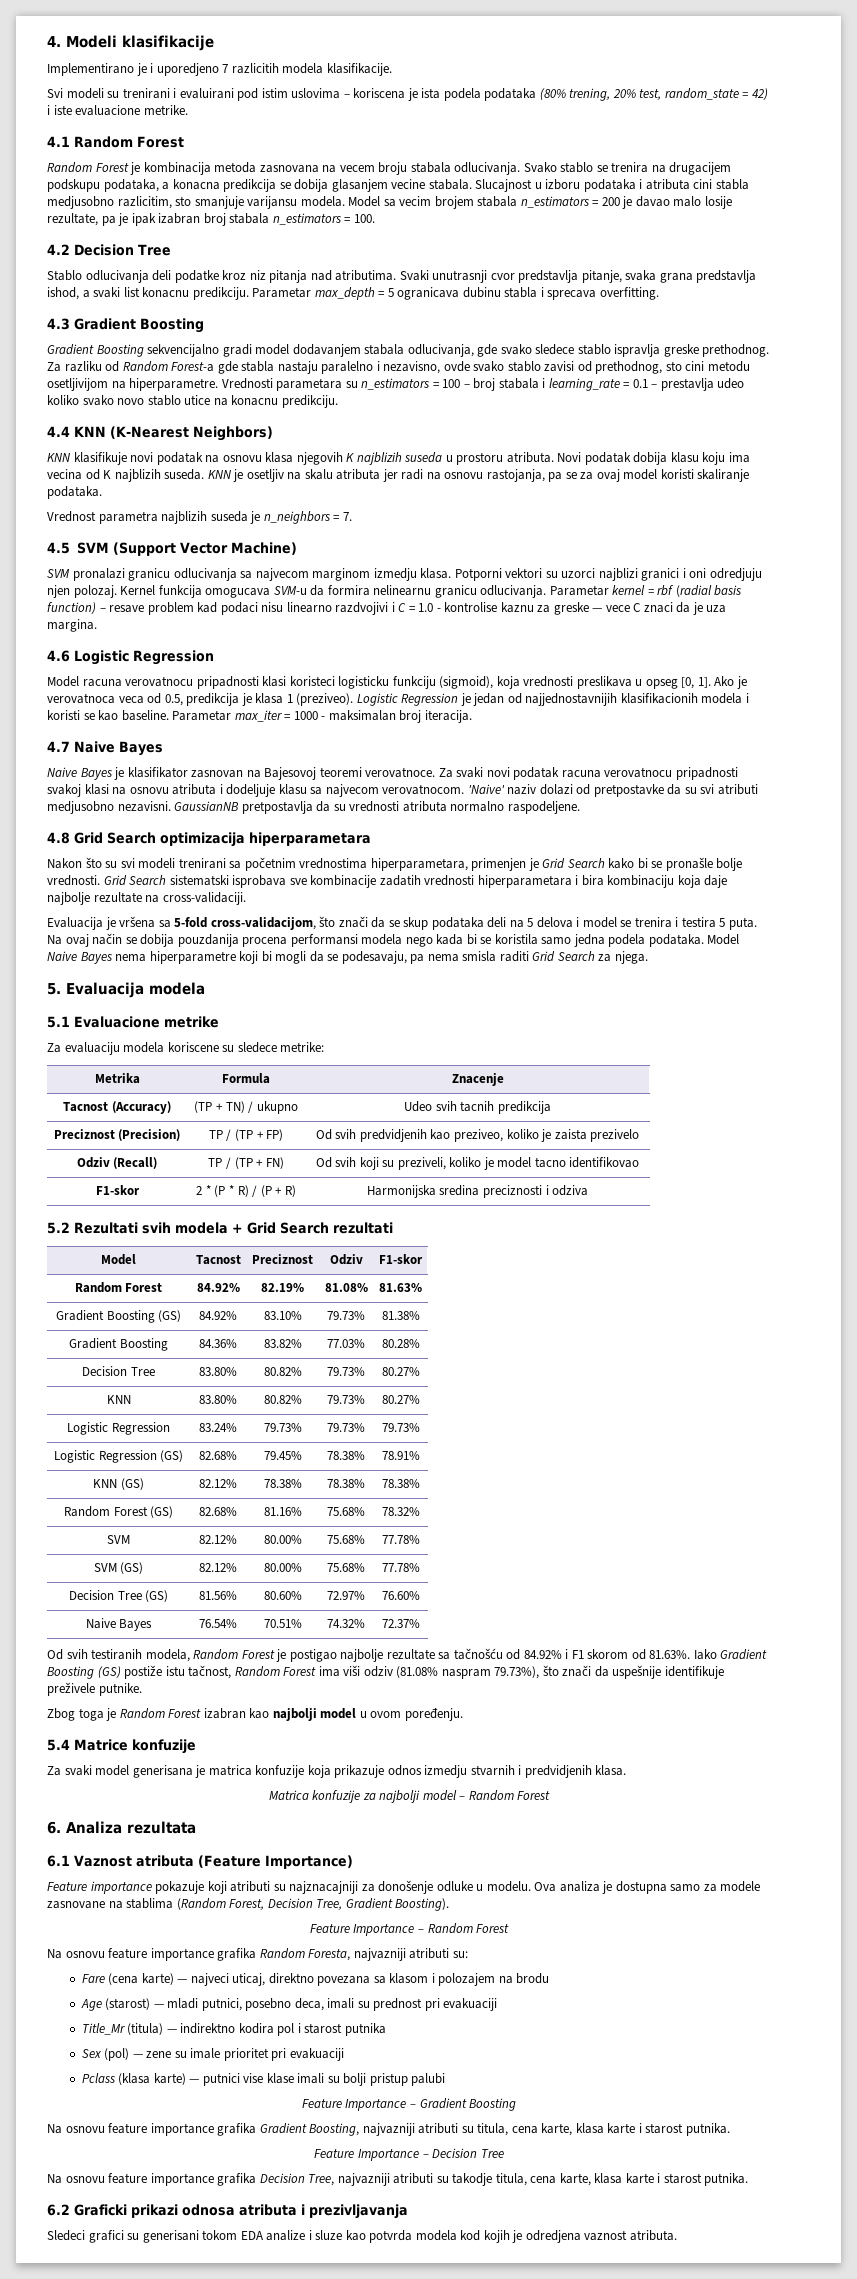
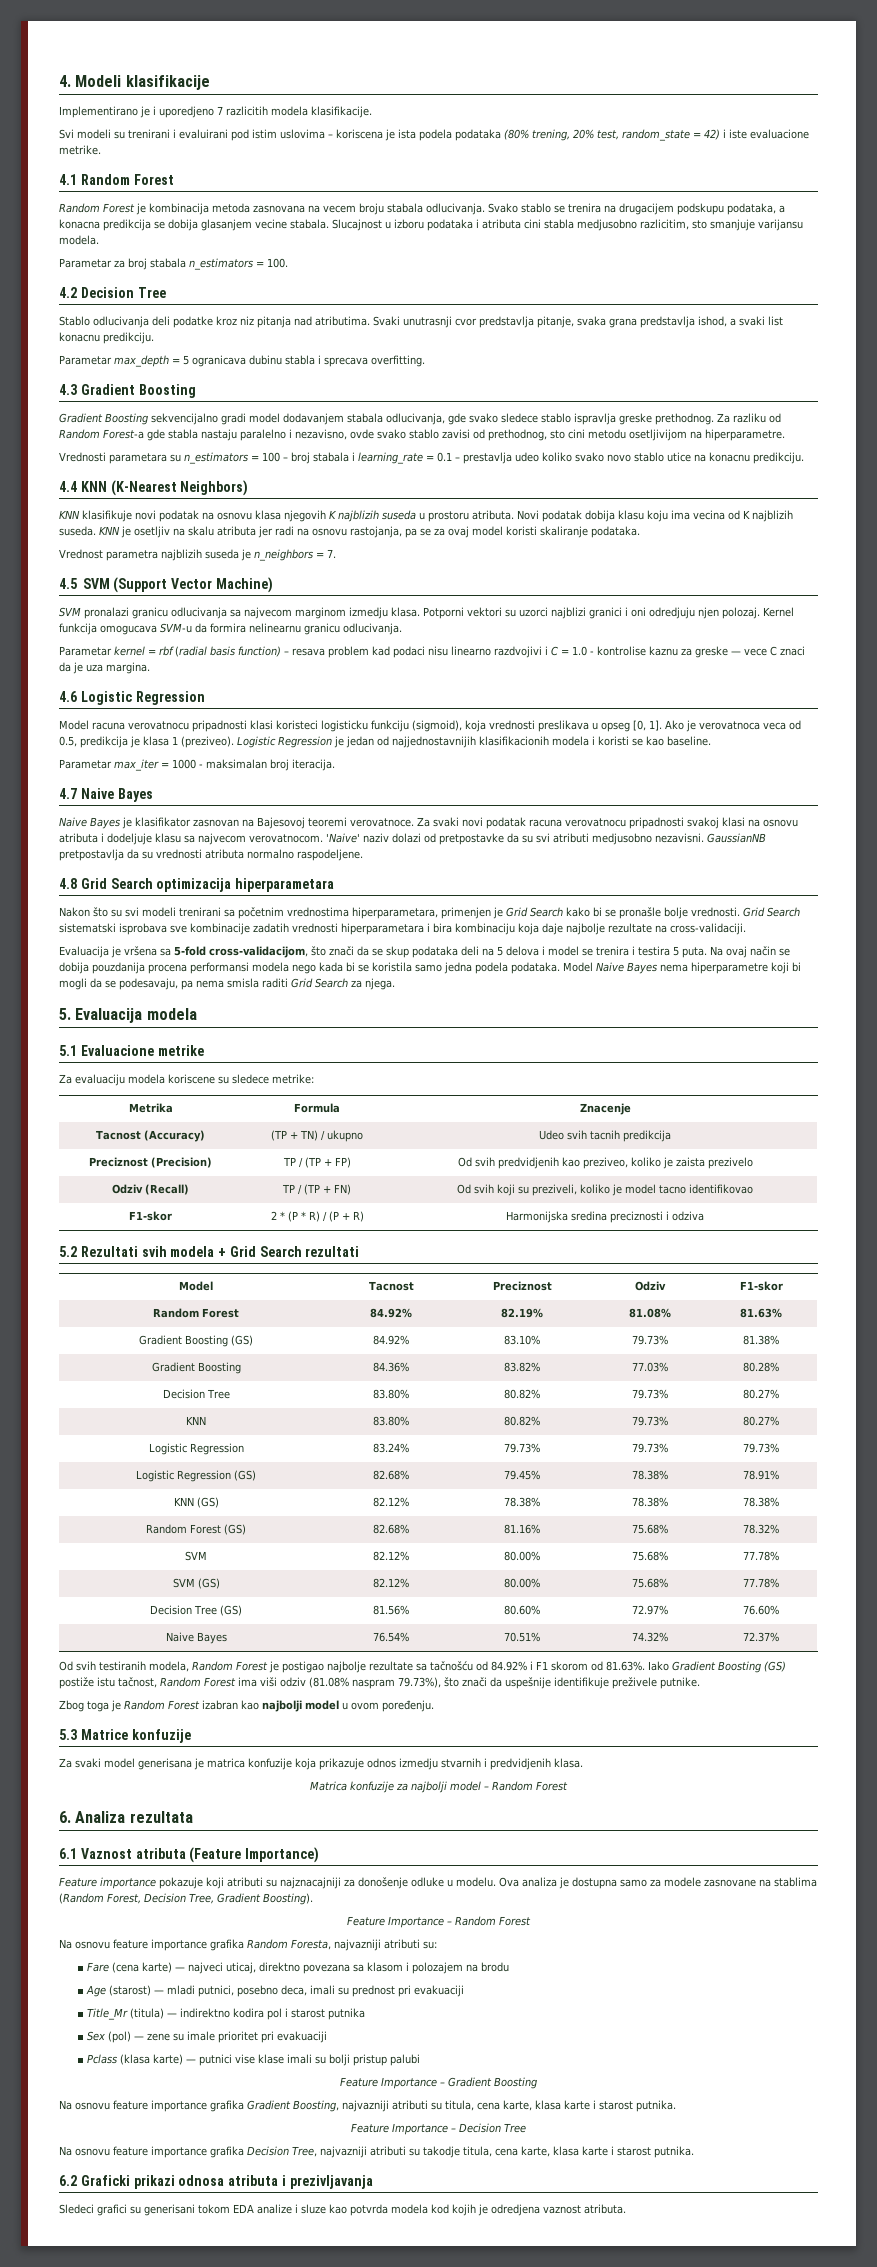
- Slucajnost u izboru podataka i atributa cini stabla medjusobno razlicitim, sto smanjuje varijansu modela. Model sa vecim brojem stabala n_estimators = 200 je davao malo losije rezultate, pa je ipak izabran broj stabala n_estimators = 100.
+ Slucajnost u izboru podataka i atributa cini stabla medjusobno razlicitim, sto smanjuje varijansu modela.
+ Parametar za broj stabala n_estimators = 100.
- Svaki unutrasnji cvor predstavlja pitanje, svaka grana predstavlja ishod, a svaki list konacnu predikciju. Parametar max_depth = 5 ogranicava dubinu stabla i sprecava overfitting.
+ Svaki unutrasnji cvor predstavlja pitanje, svaka grana predstavlja ishod, a svaki list konacnu predikciju.
+ Parametar max_depth = 5 ogranicava dubinu stabla i sprecava overfitting.
- Za razliku od Random Forest-a gde stabla nastaju paralelno i nezavisno, ovde svako stablo zavisi od prethodnog, sto cini metodu osetljivijom na hiperparametre. Vrednosti parametara su n_estimators = 100 – broj stabala i learning_rate = 0.1 – prestavlja udeo koliko svako novo stablo utice na konacnu predikciju.
+ Za razliku od Random Forest-a gde stabla nastaju paralelno i nezavisno, ovde svako stablo zavisi od prethodnog, sto cini metodu osetljivijom na hiperparametre.
+ Vrednosti parametara su n_estimators = 100 – broj stabala i learning_rate = 0.1 – prestavlja udeo koliko svako novo stablo utice na konacnu predikciju.
- Kernel funkcija omogucava SVM-u da formira nelinearnu granicu odlucivanja. Parametar kernel = rbf (radial basis function) – resave problem kad podaci nisu linearno razdvojivi i C = 1.0 - kontrolise kaznu za greske — vece C znaci da je uza margina.
+ Kernel funkcija omogucava SVM-u da formira nelinearnu granicu odlucivanja.
+ Parametar kernel = rbf (radial basis function) – resava problem kad podaci nisu linearno razdvojivi i C = 1.0 - kontrolise kaznu za greske — vece C znaci da je uza margina.
- Logistic Regression je jedan od najjednostavnijih klasifikacionih modela i koristi se kao baseline. Parametar max_iter = 1000 - maksimalan broj iteracija.
+ Logistic Regression je jedan od najjednostavnijih klasifikacionih modela i koristi se kao baseline.
+ Parametar max_iter = 1000 - maksimalan broj iteracija.
- 5.4 Matrice konfuzije
+ 5.3 Matrice konfuzije

